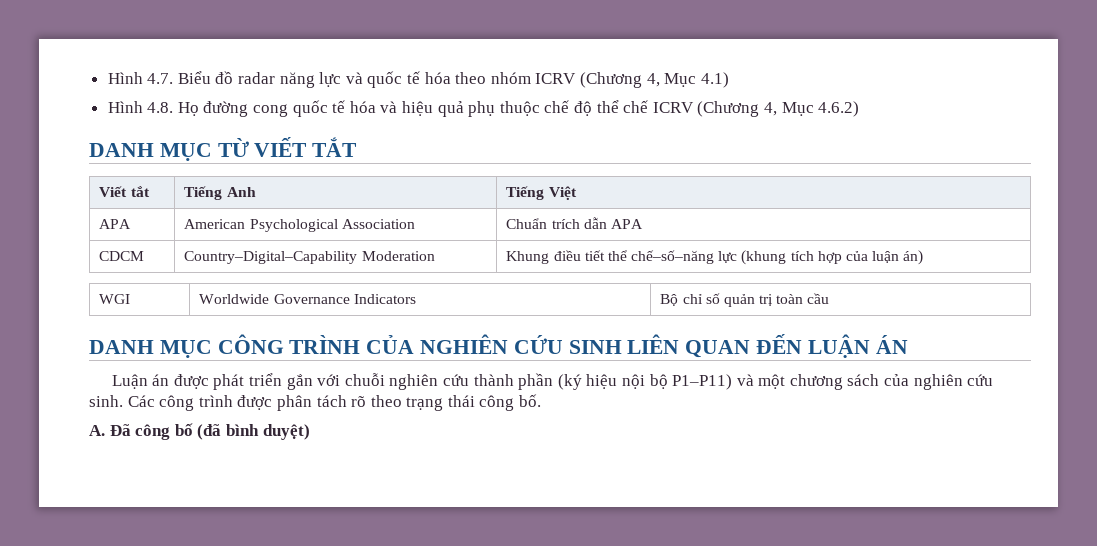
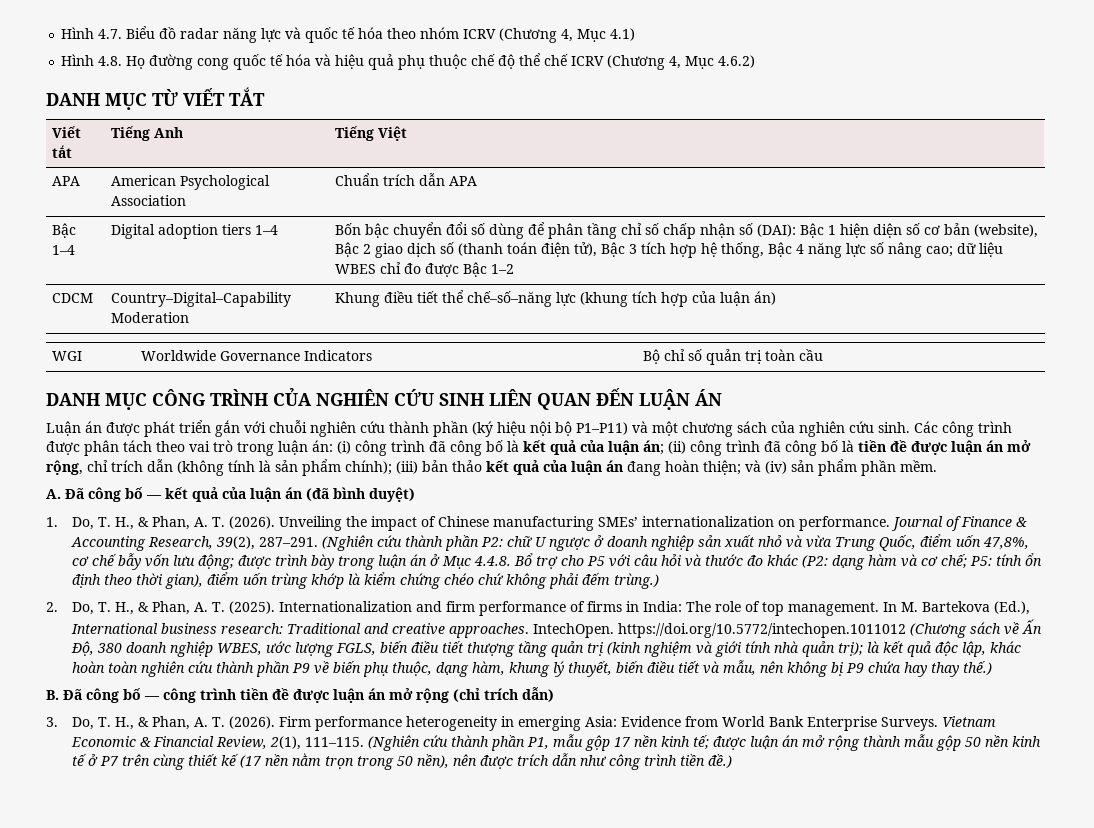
+ Bậc 1–4 | Digital adoption tiers 1–4 | Bốn bậc chuyển đổi số dùng để phân tầng chỉ số chấp nhận số (DAI): Bậc 1 hiện diện số cơ bản (website), Bậc 2 giao dịch số (thanh toán điện tử), Bậc 3 tích hợp hệ thống, Bậc 4 năng lực số nâng cao; dữ liệu WBES chỉ đo được Bậc 1–2
- Các công trình được phân tách rõ theo trạng thái công bố.
- A. Đã công bố (đã bình duyệt)
+ Các công trình được phân tách theo vai trò trong luận án: (i) công trình đã công bố là kết quả của luận án; (ii) công trình đã công bố là tiền đề được luận án mở rộng, chỉ trích dẫn (không tính là sản phẩm chính); (iii) bản thảo kết quả của luận án đang hoàn thiện; và (iv) sản phẩm phần mềm.
+ A. Đã công bố — kết quả của luận án (đã bình duyệt)
+ 1. Do, T. H., & Phan, A. T. (2026). Unveiling the impact of Chinese manufacturing SMEs’ internationalization on performance. Journal of Finance & Accounting Research, 39(2), 287–291. (Nghiên cứu thành phần P2: chữ U ngược ở doanh nghiệp sản xuất nhỏ và vừa Trung Quốc, điểm uốn 47,8%, cơ chế bẫy vốn lưu động; được trình bày trong luận án ở Mục 4.4.8. Bổ trợ cho P5 với câu hỏi và thước đo khác (P2: dạng hàm và cơ chế; P5: tính ổn định theo thời gian), điểm uốn trùng khớp là kiểm chứng chéo chứ không phải đếm trùng.)
+ 2. Do, T. H., & Phan, A. T. (2025). Internationalization and firm performance of firms in India: The role of top management. In M. Bartekova (Ed.), International business research: Traditional and creative approaches. IntechOpen. https://doi.org/10.5772/intechopen.1011012 (Chương sách về Ấn Độ, 380 doanh nghiệp WBES, ước lượng FGLS, biến điều tiết thượng tầng quản trị (kinh nghiệm và giới tính nhà quản trị); là kết quả độc lập, khác hoàn toàn nghiên cứu thành phần P9 về biến phụ thuộc, dạng hàm, khung lý thuyết, biến điều tiết và mẫu, nên không bị P9 chứa hay thay thế.)
+ B. Đã công bố — công trình tiền đề được luận án mở rộng (chỉ trích dẫn)
+ 3. Do, T. H., & Phan, A. T. (2026). Firm performance heterogeneity in emerging Asia: Evidence from World Bank Enterprise Surveys. Vietnam Economic & Financial Review, 2(1), 111–115. (Nghiên cứu thành phần P1, mẫu gộp 17 nền kinh tế; được luận án mở rộng thành mẫu gộp 50 nền kinh tế ở P7 trên cùng thiết kế (17 nền nằm trọn trong 50 nền), nên được trích dẫn như công trình tiền đề.)

